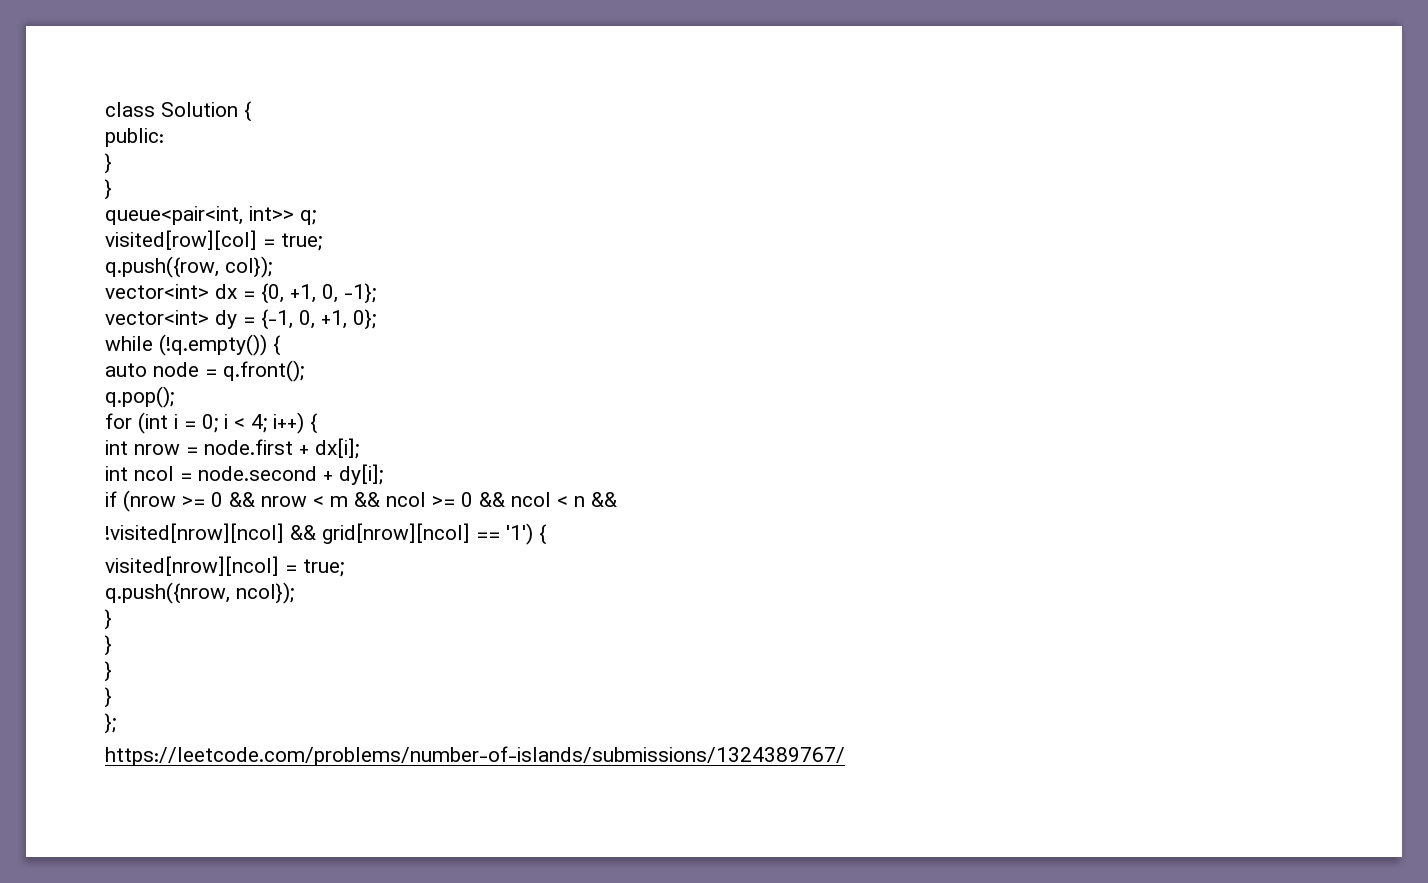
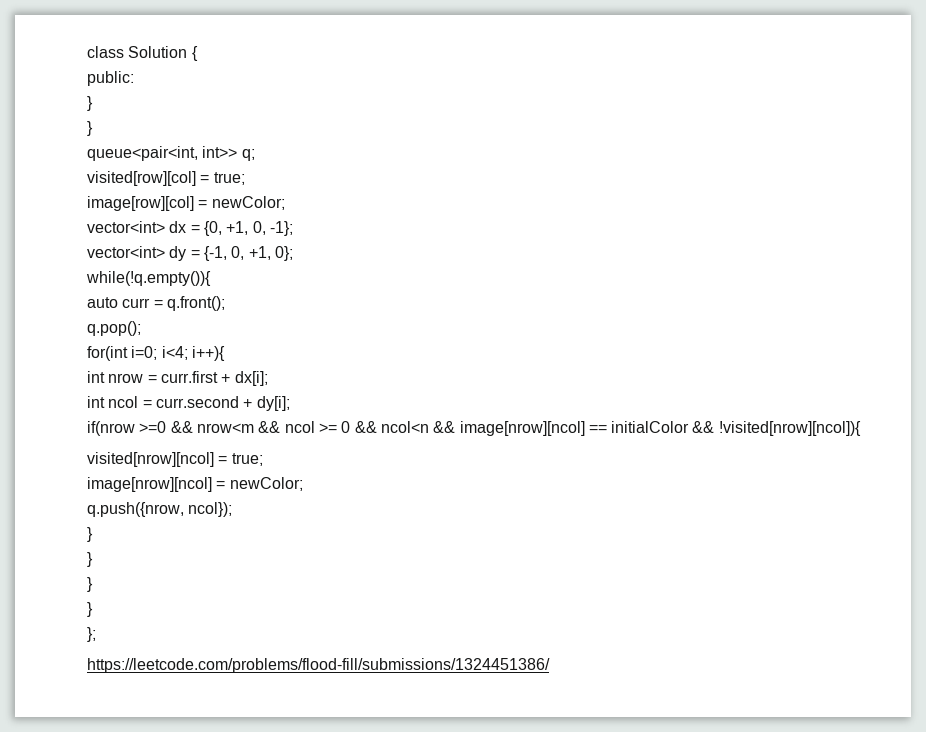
- q.push({row, col});
+ image[row][col] = newColor;
- while (!q.empty()) {
+ while(!q.empty()){
- auto node = q.front();
+ auto curr = q.front();
- for (int i = 0; i < 4; i++) {
+ for(int i=0; i<4; i++){
- int nrow = node.first + dx[i];
+ int nrow = curr.first + dx[i];
- int ncol = node.second + dy[i];
+ int ncol = curr.second + dy[i];
- if (nrow >= 0 && nrow < m && ncol >= 0 && ncol < n &&
- !visited[nrow][ncol] && grid[nrow][ncol] == '1') {
+ if(nrow >=0 && nrow<m && ncol >= 0 && ncol<n && image[nrow][ncol] == initialColor && !visited[nrow][ncol]){
+ image[nrow][ncol] = newColor;
- https://leetcode.com/problems/number-of-islands/submissions/1324389767/
+ https://leetcode.com/problems/flood-fill/submissions/1324451386/

